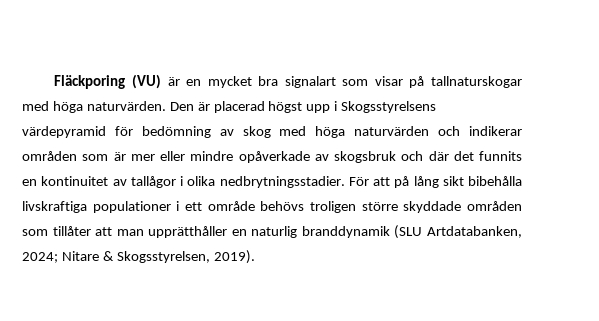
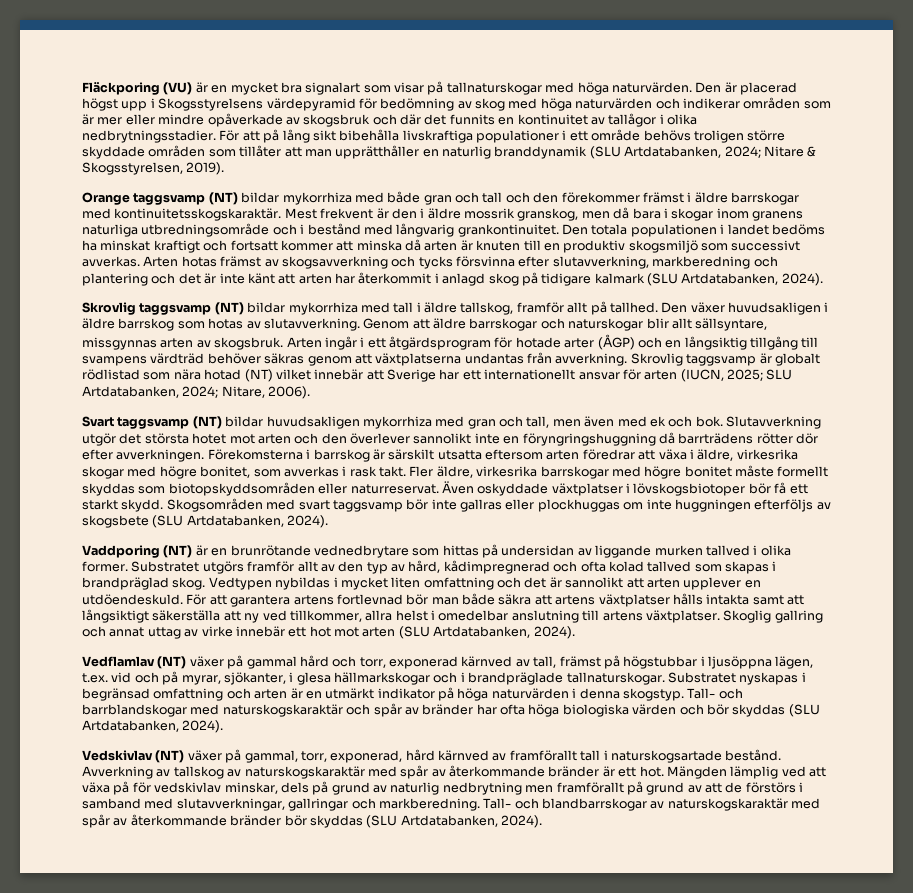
+ Orange taggsvamp (NT) bildar mykorrhiza med både gran och tall och den förekommer främst i äldre barrskogar med kontinuitetsskogskaraktär. Mest frekvent är den i äldre mossrik granskog, men då bara i skogar inom granens naturliga utbredningsområde och i bestånd med långvarig grankontinuitet. Den totala populationen i landet bedöms ha minskat kraftigt och fortsatt kommer att minska då arten är knuten till en produktiv skogsmiljö som successivt avverkas. Arten hotas främst av skogsavverkning och tycks försvinna efter slutavverkning, markberedning och plantering och det är inte känt att arten har återkommit i anlagd skog på tidigare kalmark (SLU Artdatabanken, 2024).
+ Skrovlig taggsvamp (NT) bildar mykorrhiza med tall i äldre tallskog, framför allt på tallhed. Den växer huvudsakligen i äldre barrskog som hotas av slutavverkning. Genom att äldre barrskogar och naturskogar blir allt sällsyntare, missgynnas arten av skogsbruk. Arten ingår i ett åtgärdsprogram för hotade arter (ÅGP) och en långsiktig tillgång till svampens värdträd behöver säkras genom att växtplatserna undantas från avverkning. Skrovlig taggsvamp är globalt rödlistad som nära hotad (NT) vilket innebär att Sverige har ett internationellt ansvar för arten (IUCN, 2025; SLU Artdatabanken, 2024; Nitare, 2006).
+ Svart taggsvamp (NT) bildar huvudsakligen mykorrhiza med gran och tall, men även med ek och bok. Slutavverkning utgör det största hotet mot arten och den överlever sannolikt inte en föryngringshuggning då barrträdens rötter dör efter avverkningen. Förekomsterna i barrskog är särskilt utsatta eftersom arten föredrar att växa i äldre, virkesrika skogar med högre bonitet, som avverkas i rask takt. Fler äldre, virkesrika barrskogar med högre bonitet måste formellt skyddas som biotopskyddsområden eller naturreservat. Även oskyddade växtplatser i lövskogsbiotoper bör få ett starkt skydd. Skogsområden med svart taggsvamp bör inte gallras eller plockhuggas om inte huggningen efterföljs av skogsbete (SLU Artdatabanken, 2024).
+ Vaddporing (NT) är en brunrötande vednedbrytare som hittas på undersidan av liggande murken tallved i olika former. Substratet utgörs framför allt av den typ av hård, kådimpregnerad och ofta kolad tallved som skapas i brandpräglad skog. Vedtypen nybildas i mycket liten omfattning och det är sannolikt att arten upplever en utdöendeskuld. För att garantera artens fortlevnad bör man både säkra att artens växtplatser hålls intakta samt att långsiktigt säkerställa att ny ved tillkommer, allra helst i omedelbar anslutning till artens växtplatser. Skoglig gallring och annat uttag av virke innebär ett hot mot arten (SLU Artdatabanken, 2024).
+ Vedflamlav (NT) växer på gammal hård och torr, exponerad kärnved av tall, främst på högstubbar i ljusöppna lägen, t.ex. vid och på myrar, sjökanter, i glesa hällmarkskogar och i brandpräglade tallnaturskogar. Substratet nyskapas i begränsad omfattning och arten är en utmärkt indikator på höga naturvärden i denna skogstyp. Tall- och barrblandskogar med naturskogskaraktär och spår av bränder har ofta höga biologiska värden och bör skyddas (SLU Artdatabanken, 2024).
+ Vedskivlav (NT) växer på gammal, torr, exponerad, hård kärnved av framförallt tall i naturskogsartade bestånd. Avverkning av tallskog av naturskogskaraktär med spår av återkommande bränder är ett hot. Mängden lämplig ved att växa på för vedskivlav minskar, dels på grund av naturlig nedbrytning men framförallt på grund av att de förstörs i samband med slutavverkningar, gallringar och markberedning. Tall- och blandbarrskogar av naturskogskaraktär med spår av återkommande bränder bör skyddas (SLU Artdatabanken, 2024).

